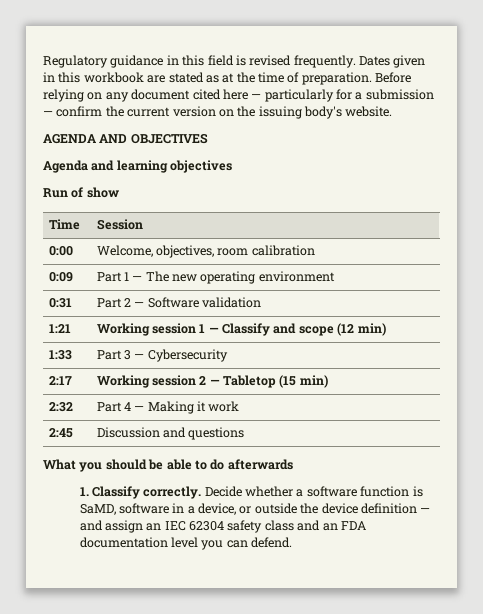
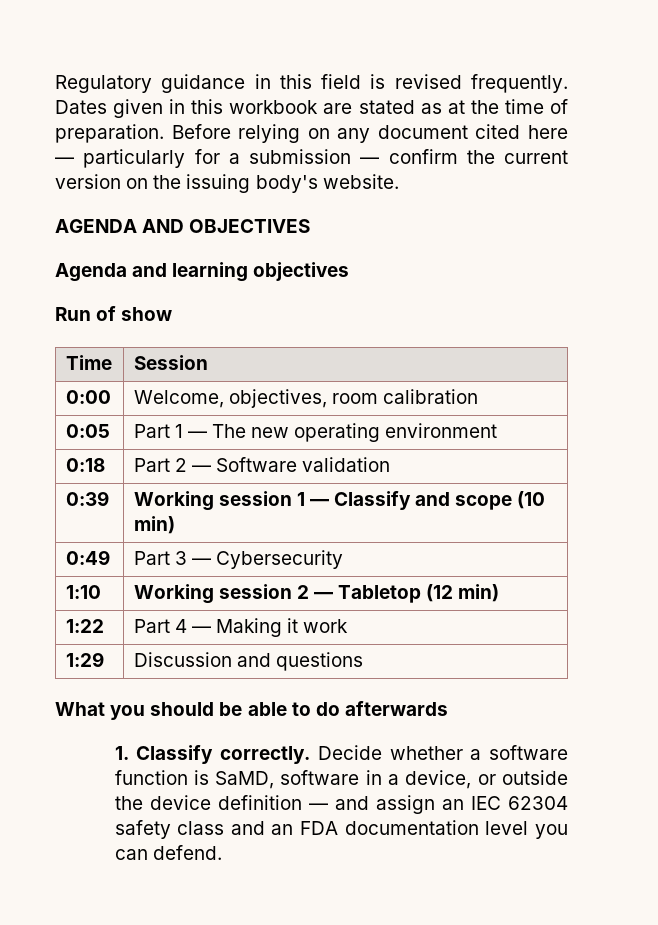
- 0:09 | Part 1 — The new operating environment
+ 0:05 | Part 1 — The new operating environment
- 0:31 | Part 2 — Software validation
+ 0:18 | Part 2 — Software validation
- 1:21 | Working session 1 — Classify and scope (12 min)
- 1:33 | Part 3 — Cybersecurity
+ 0:39 | Working session 1 — Classify and scope (10 min)
+ 0:49 | Part 3 — Cybersecurity
- 2:17 | Working session 2 — Tabletop (15 min)
- 2:32 | Part 4 — Making it work
+ 1:10 | Working session 2 — Tabletop (12 min)
+ 1:22 | Part 4 — Making it work
- 2:45 | Discussion and questions
+ 1:29 | Discussion and questions

